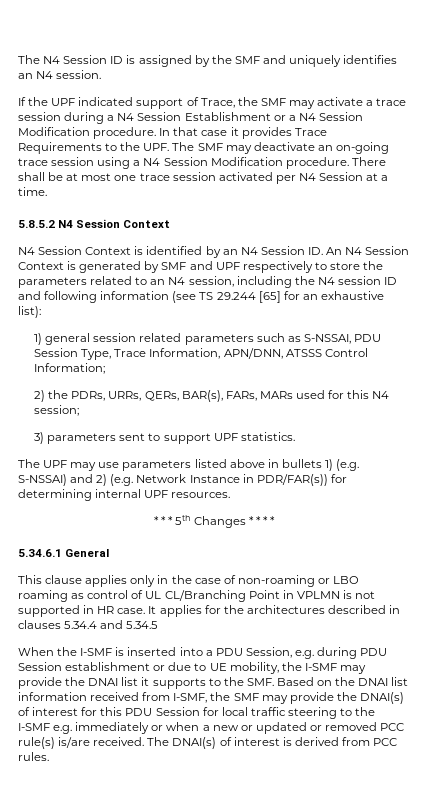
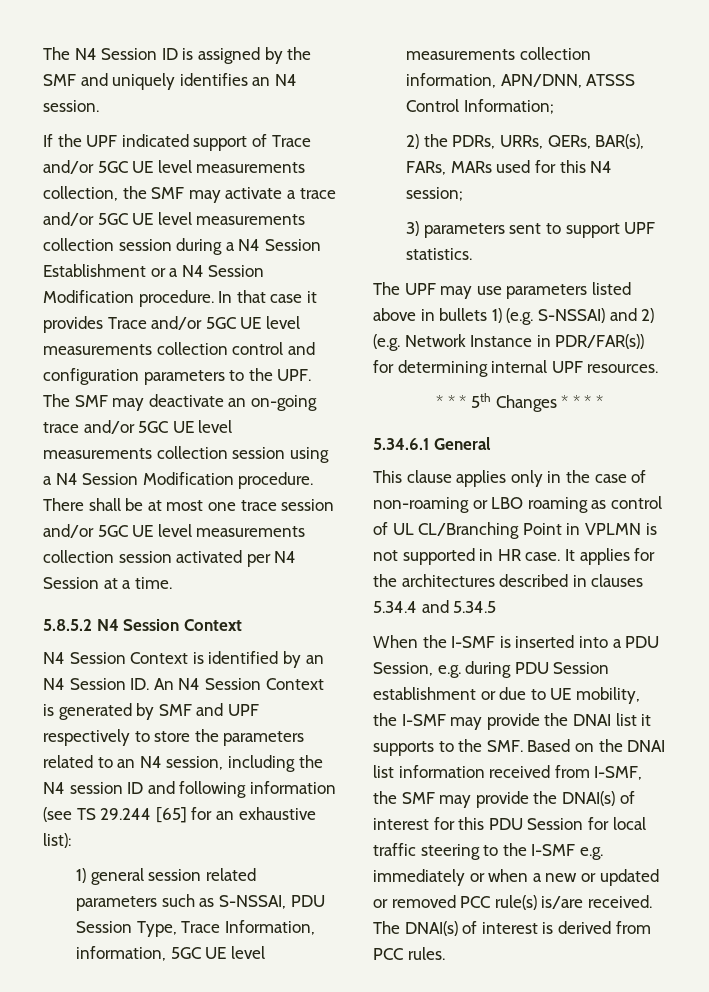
- If the UPF indicated support of Trace, the SMF may activate a trace session during a N4 Session Establishment or a N4 Session Modification procedure.
+ If the UPF indicated support of Trace and/or 5GC UE level measurements collection, the SMF may activate a trace and/or 5GC UE level measurements collection session during a N4 Session Establishment or a N4 Session Modification procedure.
- In that case it provides Trace Requirements to the UPF. The SMF may deactivate an on-going trace session using a N4 Session Modification procedure.
+ In that case it provides Trace and/or 5GC UE level measurements collection control and configuration parameters to the UPF. The SMF may deactivate an on-going trace and/or 5GC UE level measurements collection session using a N4 Session Modification procedure.
- There shall be at most one trace session activated per N4 Session at a time.
+ There shall be at most one trace session and/or 5GC UE level measurements collection session activated per N4 Session at a time.
- 1) general session related parameters such as S-NSSAI, PDU Session Type, Trace Information, APN/DNN, ATSSS Control Information;
+ 1) general session related parameters such as S-NSSAI, PDU Session Type, Trace Information, information, 5GC UE level measurements collection information, APN/DNN, ATSSS Control Information;

